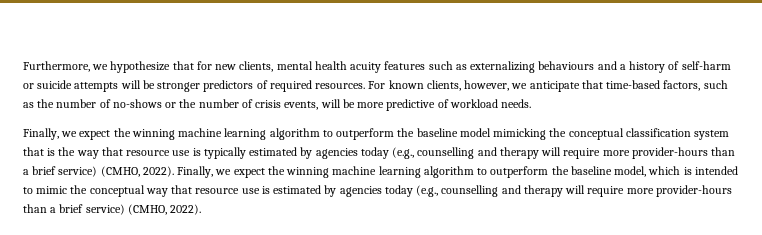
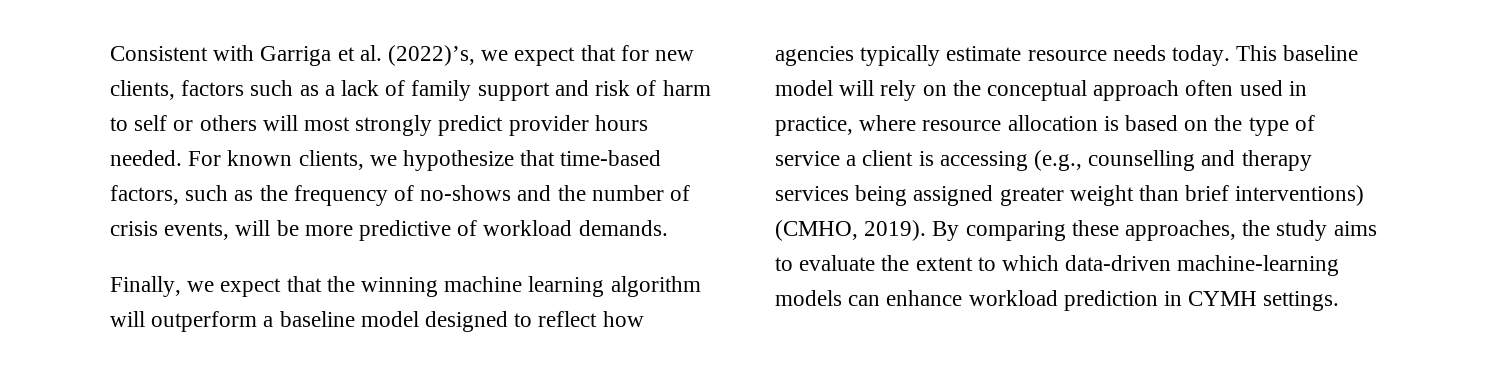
- Furthermore, we hypothesize that for new clients, mental health acuity features such as externalizing behaviours and a history of self-harm or suicide attempts will be stronger predictors of required resources. For known clients, however, we anticipate that time-based factors, such as the number of no-shows or the number of crisis events, will be more predictive of workload needs.
- Finally, we expect the winning machine learning algorithm to outperform the baseline model mimicking the conceptual classification system that is the way that resource use is typically estimated by agencies today (e.g., counselling and therapy will require more provider-hours than a brief service) (CMHO, 2022). Finally, we expect the winning machine learning algorithm to outperform the baseline model, which is intended to mimic the conceptual way that resource use is estimated by agencies today (e.g., counselling and therapy will require more provider-hours than a brief service) (CMHO, 2022).
+ Consistent with Garriga et al. (2022)’s, we expect that for new clients, factors such as a lack of family support and risk of harm to self or others will most strongly predict provider hours needed. For known clients, we hypothesize that time-based factors, such as the frequency of no-shows and the number of crisis events, will be more predictive of workload demands.
+ Finally, we expect that the winning machine learning algorithm will outperform a baseline model designed to reflect how agencies typically estimate resource needs today. This baseline model will rely on the conceptual approach often used in practice, where resource allocation is based on the type of service a client is accessing (e.g., counselling and therapy services being assigned greater weight than brief interventions) (CMHO, 2019). By comparing these approaches, the study aims to evaluate the extent to which data-driven machine-learning models can enhance workload prediction in CYMH settings.

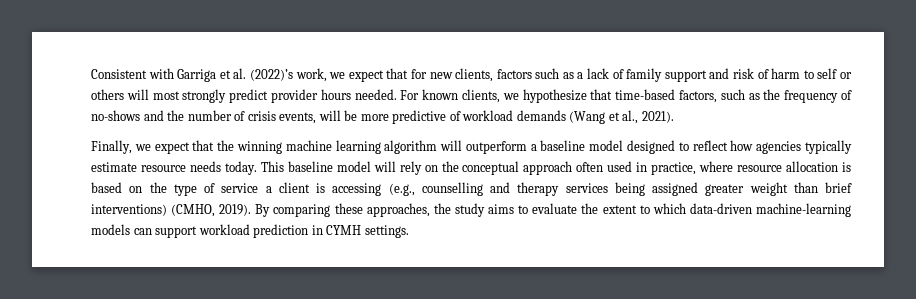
- Consistent with Garriga et al. (2022)’s, we expect that for new clients, factors such as a lack of family support and risk of harm to self or others will most strongly predict provider hours needed.
+ Consistent with Garriga et al. (2022)’s work, we expect that for new clients, factors such as a lack of family support and risk of harm to self or others will most strongly predict provider hours needed.
- For known clients, we hypothesize that time-based factors, such as the frequency of no-shows and the number of crisis events, will be more predictive of workload demands.
+ For known clients, we hypothesize that time-based factors, such as the frequency of no-shows and the number of crisis events, will be more predictive of workload demands (Wang et al., 2021).
- By comparing these approaches, the study aims to evaluate the extent to which data-driven machine-learning models can enhance workload prediction in CYMH settings.
+ By comparing these approaches, the study aims to evaluate the extent to which data-driven machine-learning models can support workload prediction in CYMH settings.

